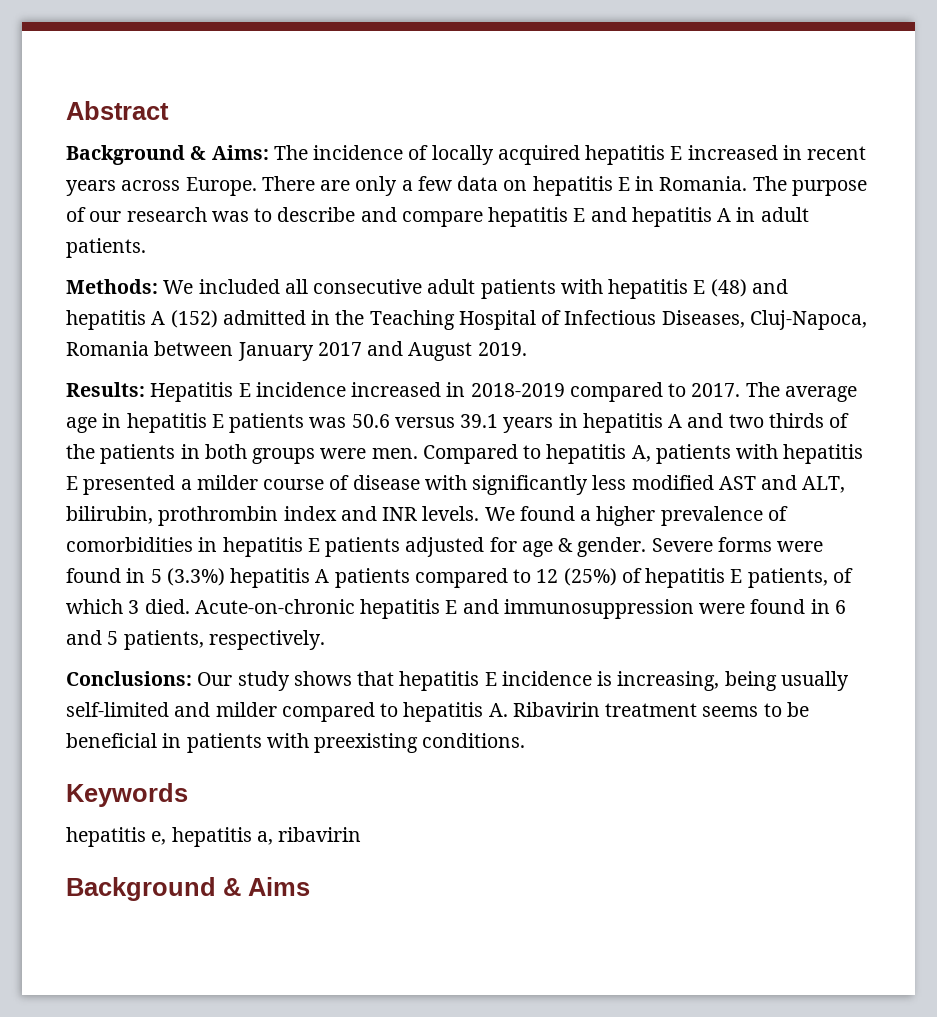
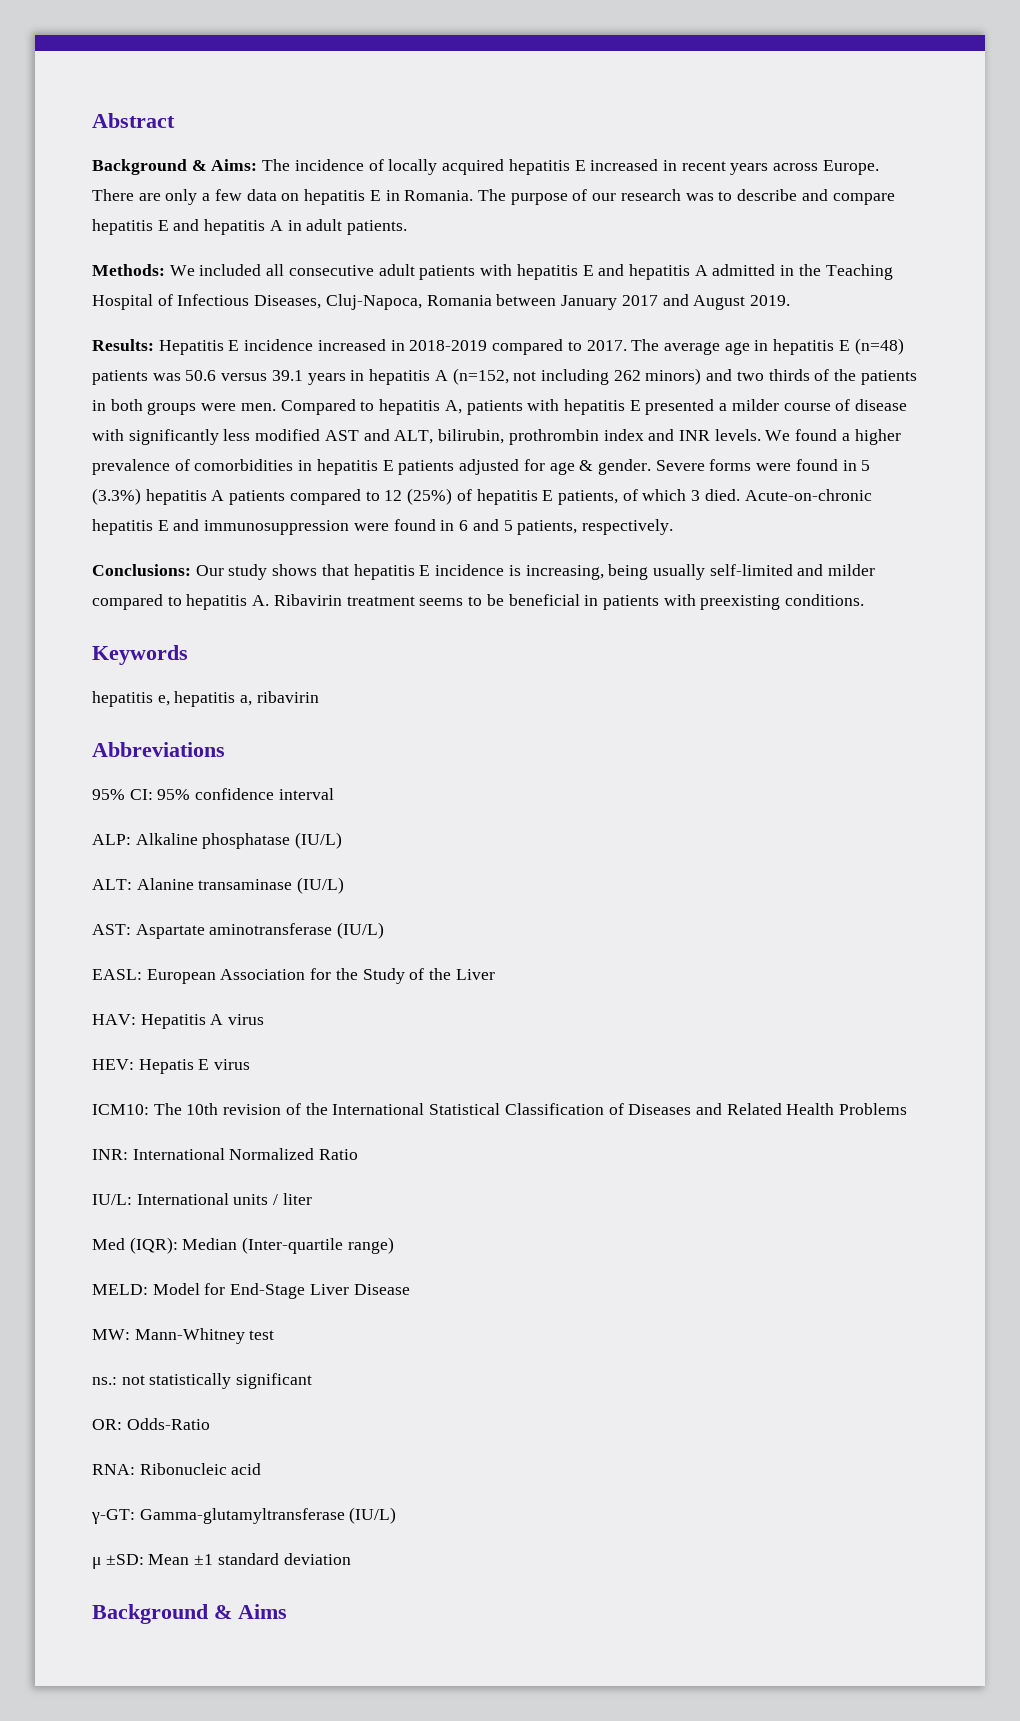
- Methods: We included all consecutive adult patients with hepatitis E (48) and hepatitis A (152) admitted in the Teaching Hospital of Infectious Diseases, Cluj-Napoca, Romania between January 2017 and August 2019.
+ Methods: We included all consecutive adult patients with hepatitis E and hepatitis A admitted in the Teaching Hospital of Infectious Diseases, Cluj-Napoca, Romania between January 2017 and August 2019.
- The average age in hepatitis E patients was 50.6 versus 39.1 years in hepatitis A and two thirds of the patients in both groups were men.
+ The average age in hepatitis E (n=48) patients was 50.6 versus 39.1 years in hepatitis A (n=152, not including 262 minors) and two thirds of the patients in both groups were men.
+ Abbreviations
+ 95% CI: 95% confidence interval
+ ALP: Alkaline phosphatase (IU/L)
+ ALT: Alanine transaminase (IU/L)
+ AST: Aspartate aminotransferase (IU/L)
+ EASL: European Association for the Study of the Liver
+ HAV: Hepatitis A virus
+ HEV: Hepatis E virus
+ ICM10: The 10th revision of the International Statistical Classification of Diseases and Related Health Problems
+ INR: International Normalized Ratio
+ IU/L: International units / liter
+ Med (IQR): Median (Inter-quartile range)
+ MELD: Model for End-Stage Liver Disease
+ MW: Mann-Whitney test
+ ns.: not statistically significant
+ OR: Odds-Ratio
+ RNA: Ribonucleic acid
+ γ-GT: Gamma-glutamyltransferase (IU/L)
+ μ ±SD: Mean ±1 standard deviation

